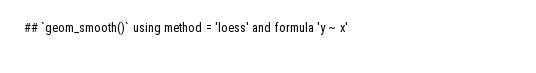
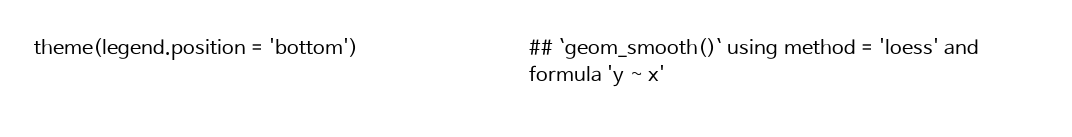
+ theme(legend.position = 'bottom')

